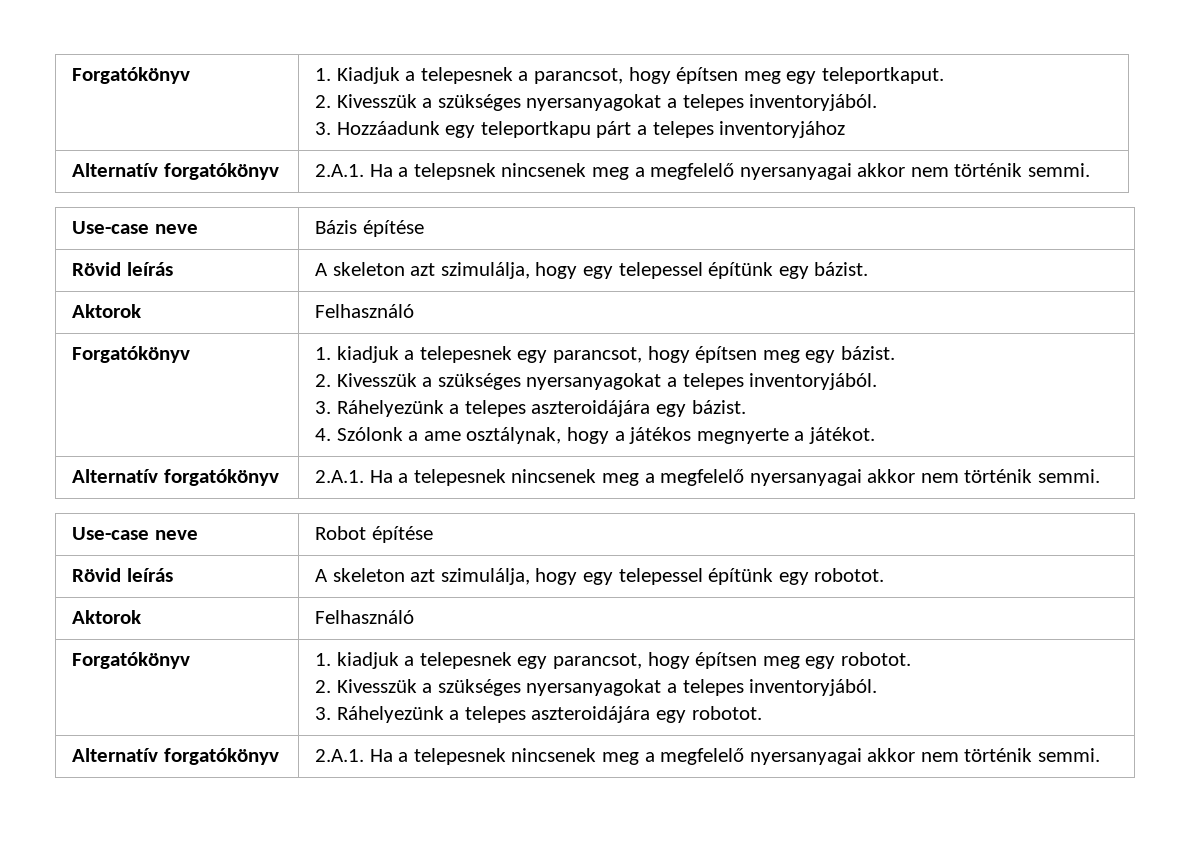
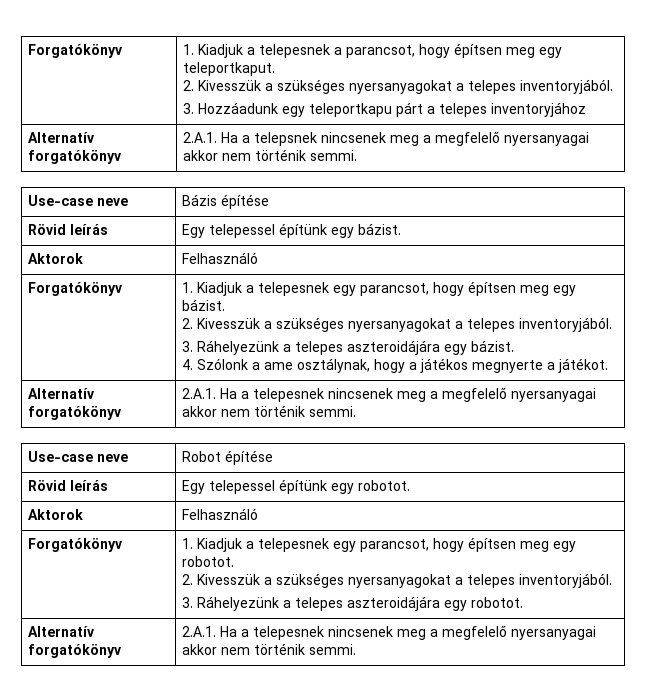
- Rövid leírás | A skeleton azt szimulálja, hogy egy telepessel építünk egy bázist.
+ Rövid leírás | Egy telepessel építünk egy bázist.
- Forgatókönyv | 1. kiadjuk a telepesnek egy parancsot, hogy építsen meg egy bázist.
+ Forgatókönyv | 1. Kiadjuk a telepesnek egy parancsot, hogy építsen meg egy bázist.
- Rövid leírás | A skeleton azt szimulálja, hogy egy telepessel építünk egy robotot.
+ Rövid leírás | Egy telepessel építünk egy robotot.
- Forgatókönyv | 1. kiadjuk a telepesnek egy parancsot, hogy építsen meg egy robotot.
+ Forgatókönyv | 1. Kiadjuk a telepesnek egy parancsot, hogy építsen meg egy robotot.

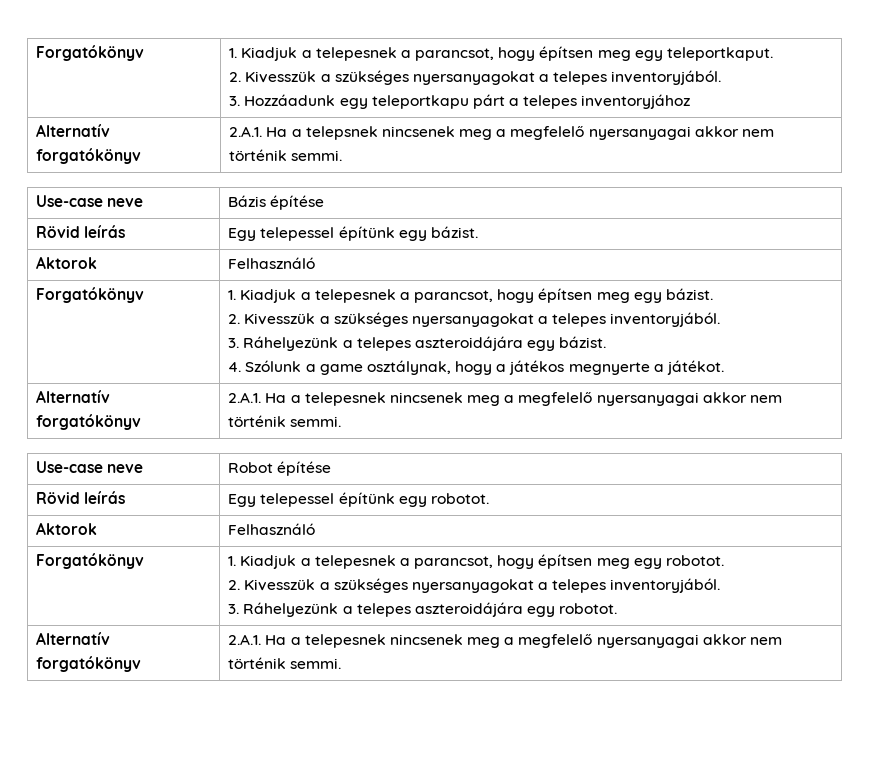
- Forgatókönyv | 1. Kiadjuk a telepesnek egy parancsot, hogy építsen meg egy bázist.
+ Forgatókönyv | 1. Kiadjuk a telepesnek a parancsot, hogy építsen meg egy bázist.
  2. Kivesszük a szükséges nyersanyagokat a telepes inventoryjából.
  3. Ráhelyezünk a telepes aszteroidájára egy bázist.
- 4. Szólonk a ame osztálynak, hogy a játékos megnyerte a játékot.
+ 4. Szólunk a game osztálynak, hogy a játékos megnyerte a játékot.
- Forgatókönyv | 1. Kiadjuk a telepesnek egy parancsot, hogy építsen meg egy robotot.
+ Forgatókönyv | 1. Kiadjuk a telepesnek a parancsot, hogy építsen meg egy robotot.

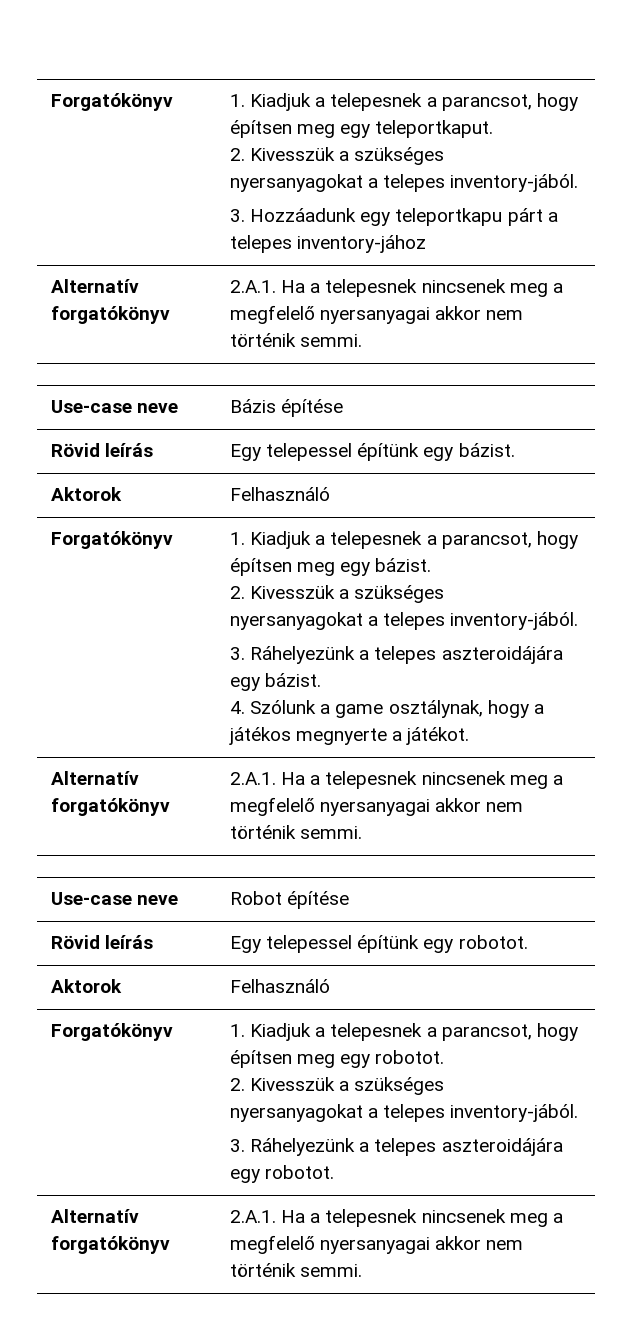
  Forgatókönyv | 1. Kiadjuk a telepesnek a parancsot, hogy építsen meg egy teleportkaput.
- 2. Kivesszük a szükséges nyersanyagokat a telepes inventoryjából.
- 3. Hozzáadunk egy teleportkapu párt a telepes inventoryjához
- Alternatív forgatókönyv | 2.A.1. Ha a telepsnek nincsenek meg a megfelelő nyersanyagai akkor nem történik semmi.
+ 2. Kivesszük a szükséges nyersanyagokat a telepes inventory-jából.
+ 3. Hozzáadunk egy teleportkapu párt a telepes inventory-jához
+ Alternatív forgatókönyv | 2.A.1. Ha a telepesnek nincsenek meg a megfelelő nyersanyagai akkor nem történik semmi.
  Forgatókönyv | 1. Kiadjuk a telepesnek a parancsot, hogy építsen meg egy bázist.
- 2. Kivesszük a szükséges nyersanyagokat a telepes inventoryjából.
+ 2. Kivesszük a szükséges nyersanyagokat a telepes inventory-jából.
  Forgatókönyv | 1. Kiadjuk a telepesnek a parancsot, hogy építsen meg egy robotot.
- 2. Kivesszük a szükséges nyersanyagokat a telepes inventoryjából.
+ 2. Kivesszük a szükséges nyersanyagokat a telepes inventory-jából.

